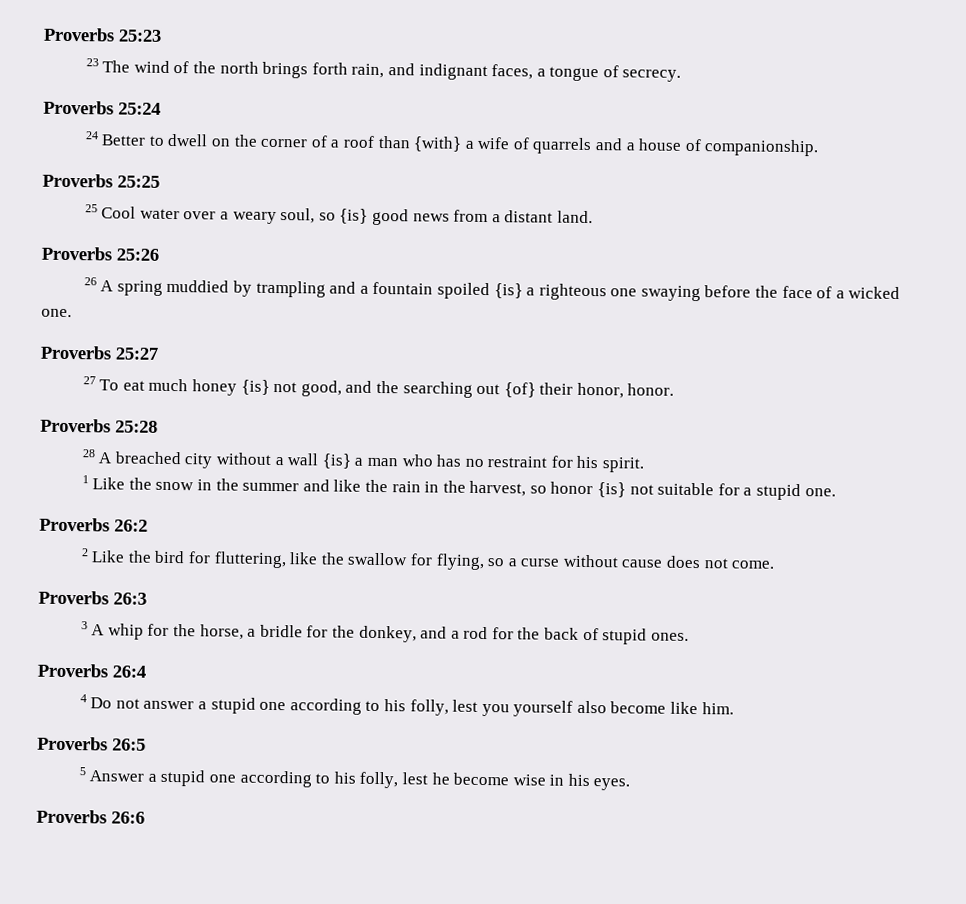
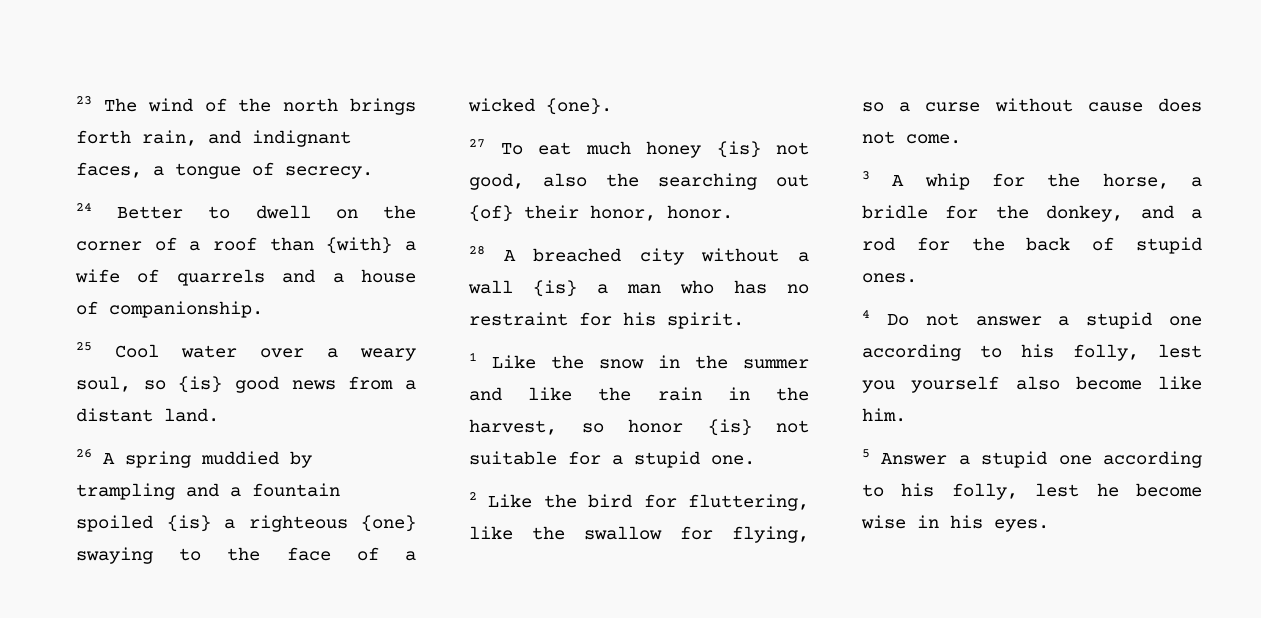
- Proverbs 25:23
- Proverbs 25:24
- Proverbs 25:25
- Proverbs 25:26
- 26 A spring muddied by trampling and a fountain spoiled {is} a righteous one swaying before the face of a wicked one.
- Proverbs 25:27
+ 26 A spring muddied by trampling and a fountain spoiled {is} a righteous {one} swaying to the face of a wicked {one}.
- 27 To eat much honey {is} not good, and the searching out {of} their honor, honor.
+ 27 To eat much honey {is} not good, also the searching out {of} their honor, honor.
- Proverbs 25:28
- Proverbs 26:2
- Proverbs 26:3
- Proverbs 26:4
- Proverbs 26:5
- Proverbs 26:6

